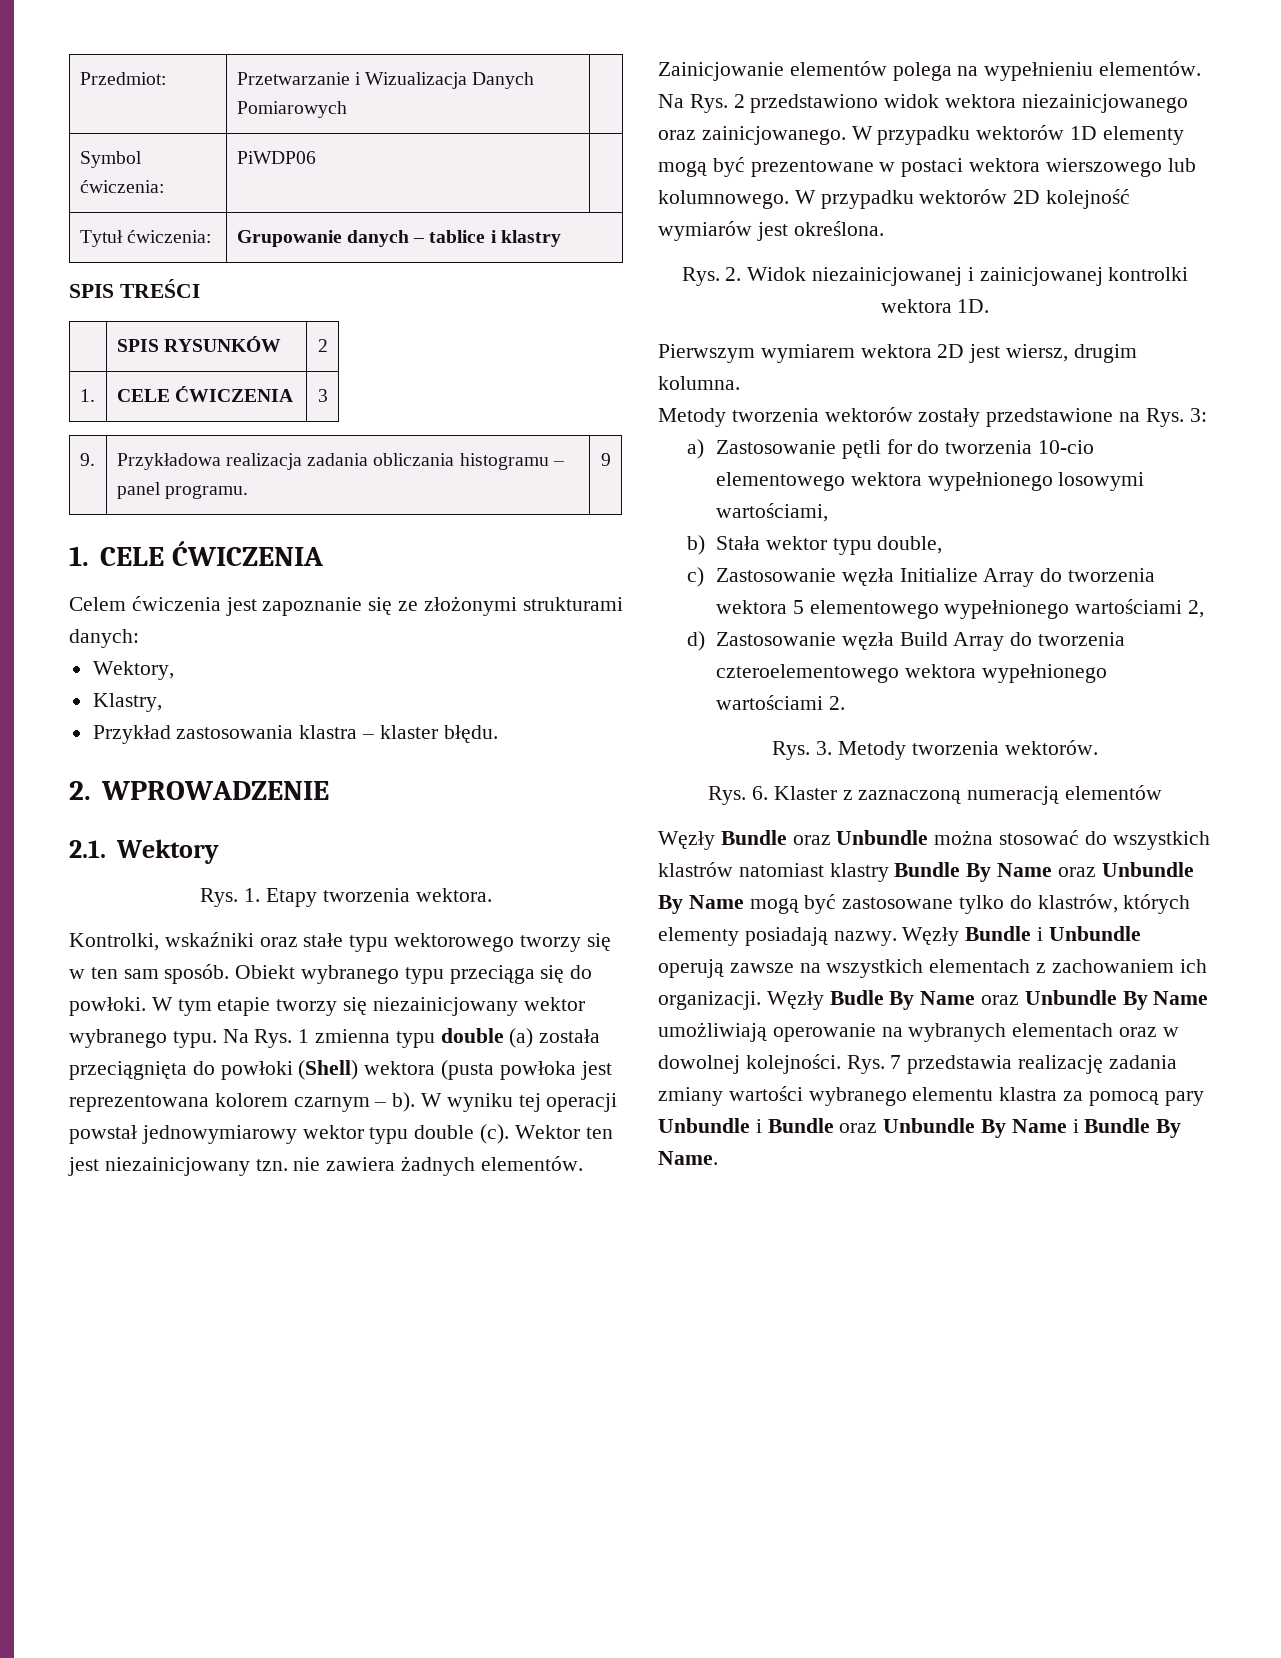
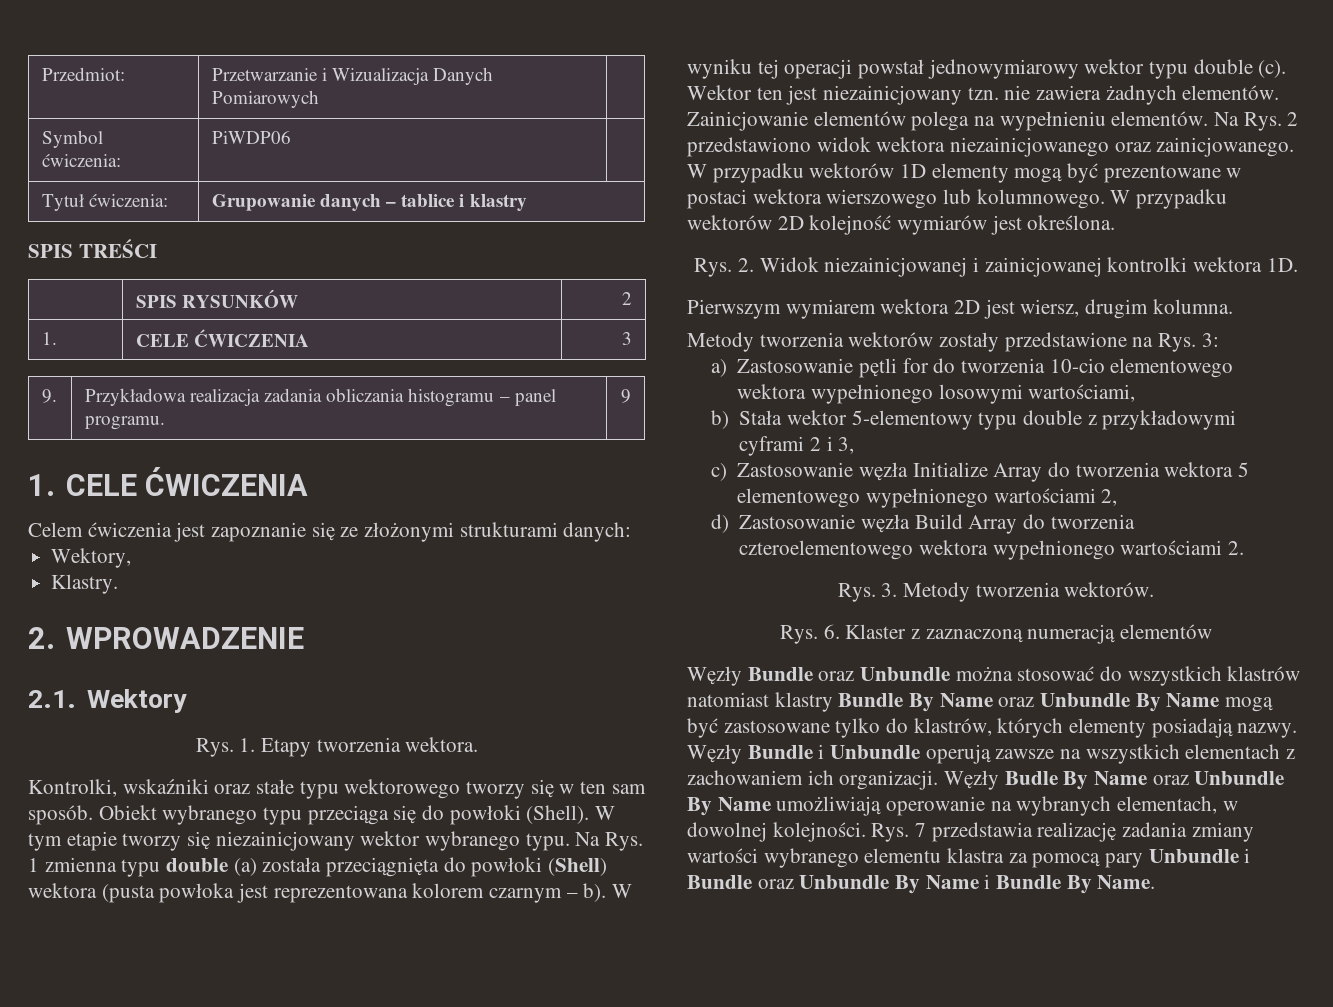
- Klastry,
- Przykład zastosowania klastra – klaster błędu.
+ Klastry.
- Obiekt wybranego typu przeciąga się do powłoki.
+ Obiekt wybranego typu przeciąga się do powłoki (Shell).
- b) Stała wektor typu double,
+ b) Stała wektor 5-elementowy typu double z przykładowymi cyframi 2 i 3,
- Węzły Budle By Name oraz Unbundle By Name umożliwiają operowanie na wybranych elementach oraz w dowolnej kolejności.
+ Węzły Budle By Name oraz Unbundle By Name umożliwiają operowanie na wybranych elementach, w dowolnej kolejności.

